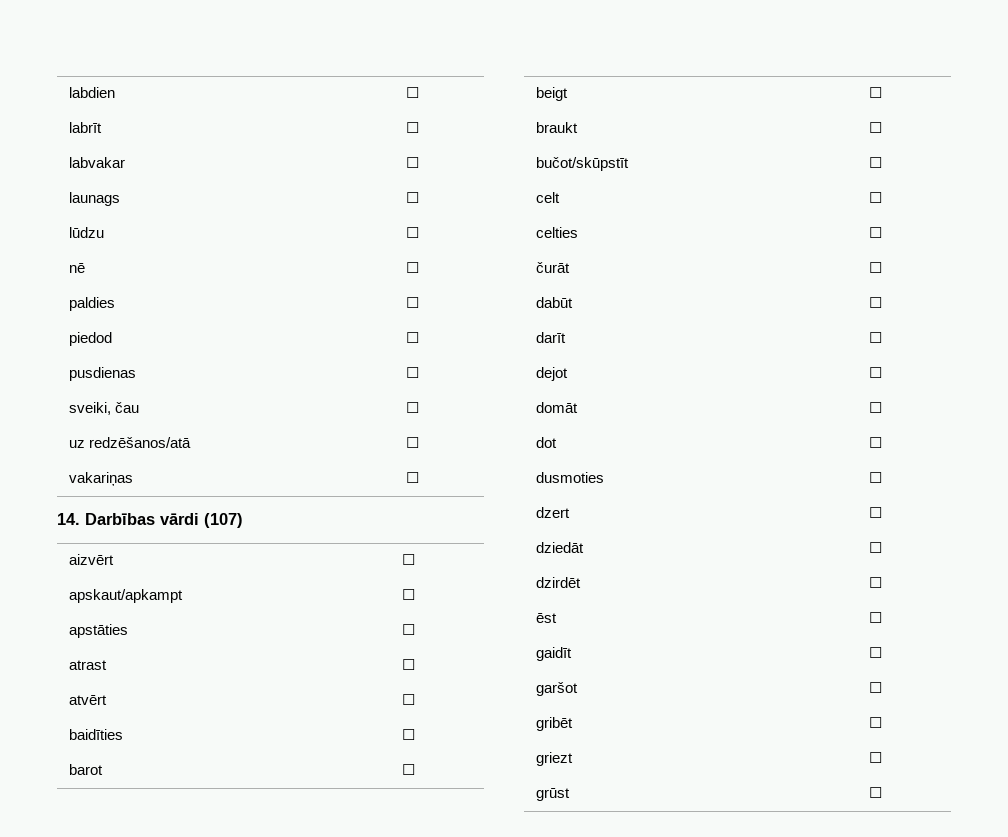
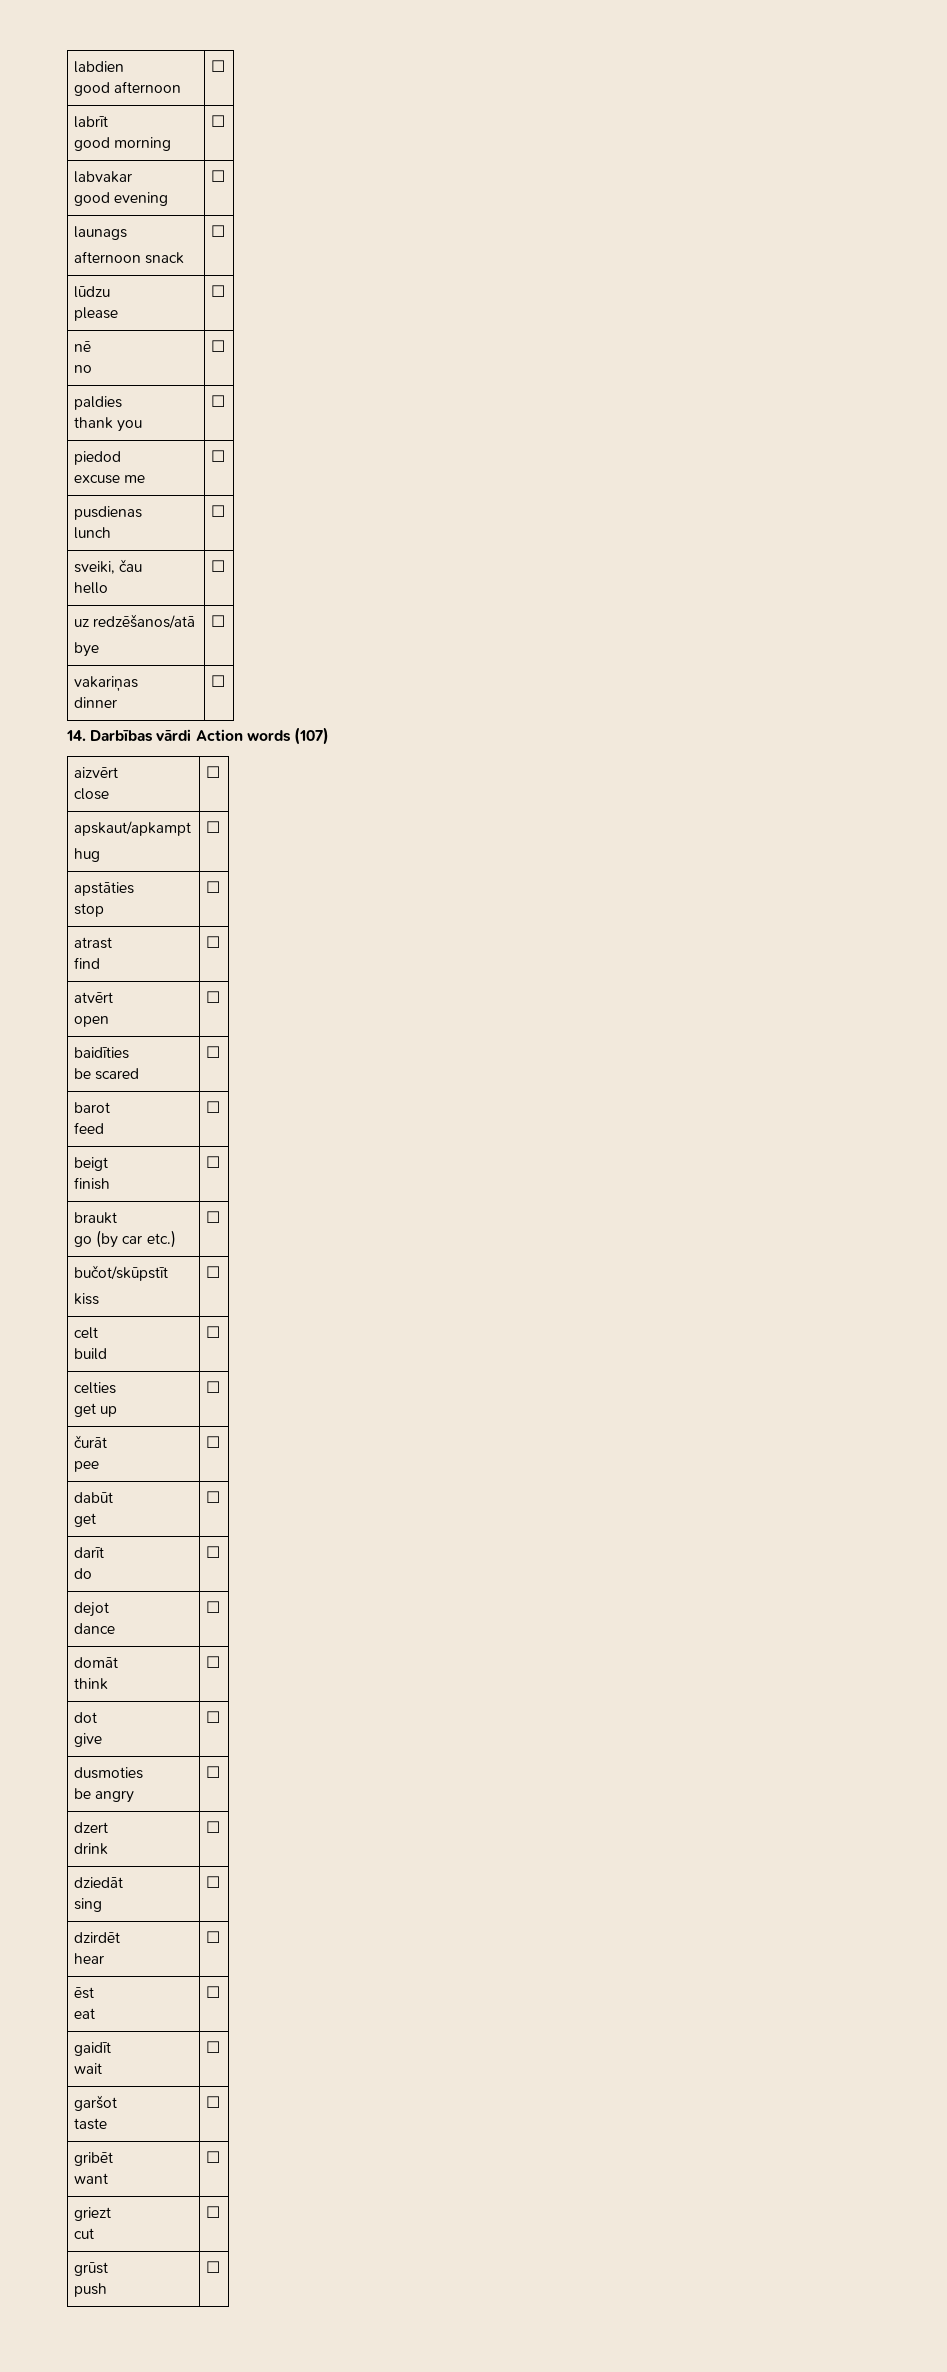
- labdien | ☐
+ labdien
+ good afternoon | ☐
- labrīt | ☐
+ labrīt
+ good morning | ☐
- labvakar | ☐
+ labvakar
+ good evening | ☐
- launags | ☐
+ launags
+ afternoon snack | ☐
- lūdzu | ☐
+ lūdzu
+ please | ☐
- nē | ☐
+ nē
+ no | ☐
- paldies | ☐
+ paldies
+ thank you | ☐
- piedod | ☐
+ piedod
+ excuse me | ☐
- pusdienas | ☐
+ pusdienas
+ lunch | ☐
- sveiki, čau | ☐
+ sveiki, čau
+ hello | ☐
- uz redzēšanos/atā | ☐
+ uz redzēšanos/atā
+ bye | ☐
- vakariņas | ☐
+ vakariņas
+ dinner | ☐
- 14. Darbības vārdi (107)
+ 14. Darbības vārdi Action words (107)
- aizvērt | ☐
+ aizvērt
+ close | ☐
- apskaut/apkampt | ☐
+ apskaut/apkampt
+ hug | ☐
- apstāties | ☐
+ apstāties
+ stop | ☐
- atrast | ☐
+ atrast
+ find | ☐
- atvērt | ☐
+ atvērt
+ open | ☐
- baidīties | ☐
+ baidīties
+ be scared | ☐
- barot | ☐
+ barot
+ feed | ☐
- beigt | ☐
+ beigt
+ finish | ☐
- braukt | ☐
+ braukt
+ go (by car etc.) | ☐
- bučot/skūpstīt | ☐
+ bučot/skūpstīt
+ kiss | ☐
- celt | ☐
+ celt
+ build | ☐
- celties | ☐
+ celties
+ get up | ☐
- čurāt | ☐
+ čurāt
+ pee | ☐
- dabūt | ☐
+ dabūt
+ get | ☐
- darīt | ☐
+ darīt
+ do | ☐
- dejot | ☐
+ dejot
+ dance | ☐
- domāt | ☐
+ domāt
+ think | ☐
- dot | ☐
+ dot
+ give | ☐
- dusmoties | ☐
+ dusmoties
+ be angry | ☐
- dzert | ☐
+ dzert
+ drink | ☐
- dziedāt | ☐
+ dziedāt
+ sing | ☐
- dzirdēt | ☐
+ dzirdēt
+ hear | ☐
- ēst | ☐
+ ēst
+ eat | ☐
- gaidīt | ☐
+ gaidīt
+ wait | ☐
- garšot | ☐
+ garšot
+ taste | ☐
- gribēt | ☐
+ gribēt
+ want | ☐
- griezt | ☐
+ griezt
+ cut | ☐
- grūst | ☐
+ grūst
+ push | ☐

